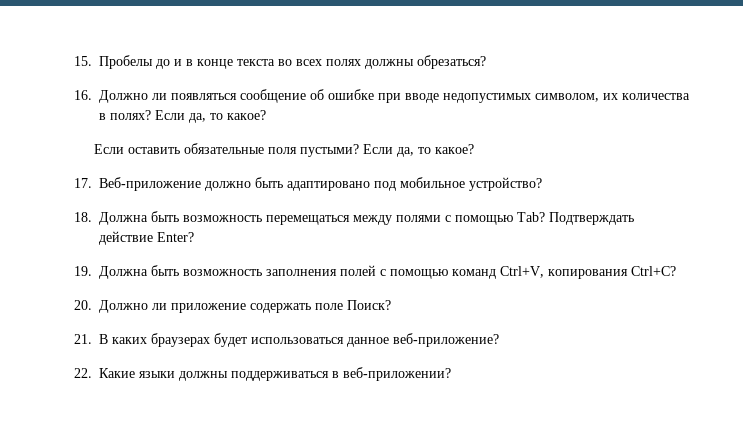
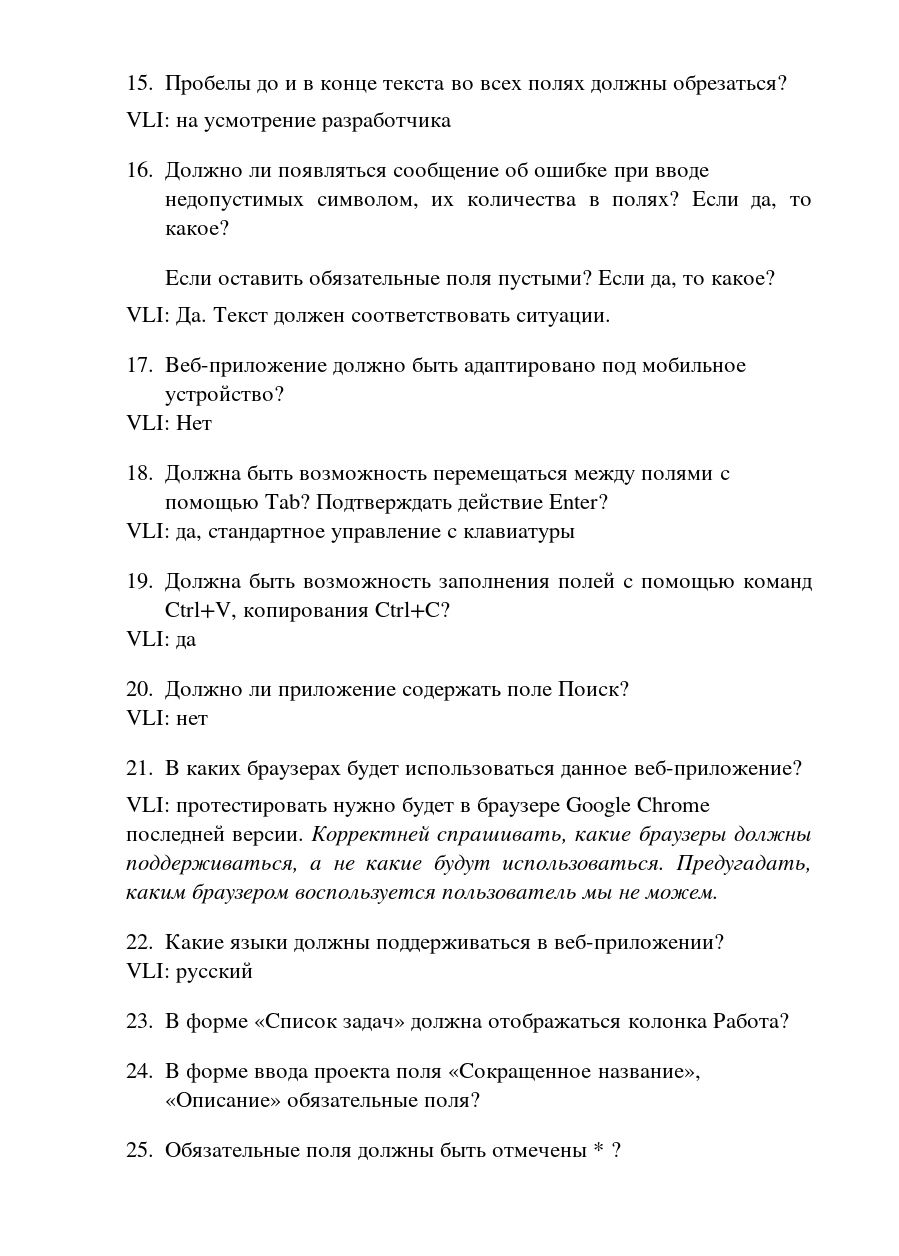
+ VLI: на усмотрение разработчика
+ VLI: Да. Текст должен соответствовать ситуации.
+ VLI: Нет
+ VLI: да, стандартное управление с клавиатуры
+ VLI: да
+ VLI: нет
+ VLI: протестировать нужно будет в браузере Google Chrome последней версии. Корректней спрашивать, какие браузеры должны поддерживаться, а не какие будут использоваться. Предугадать, каким браузером воспользуется пользователь мы не можем.
+ VLI: русский
+ 23. В форме «Список задач» должна отображаться колонка Работа?
+ 24. В форме ввода проекта поля «Сокращенное название», «Описание» обязательные поля?
+ 25. Обязательные поля должны быть отмечены * ?

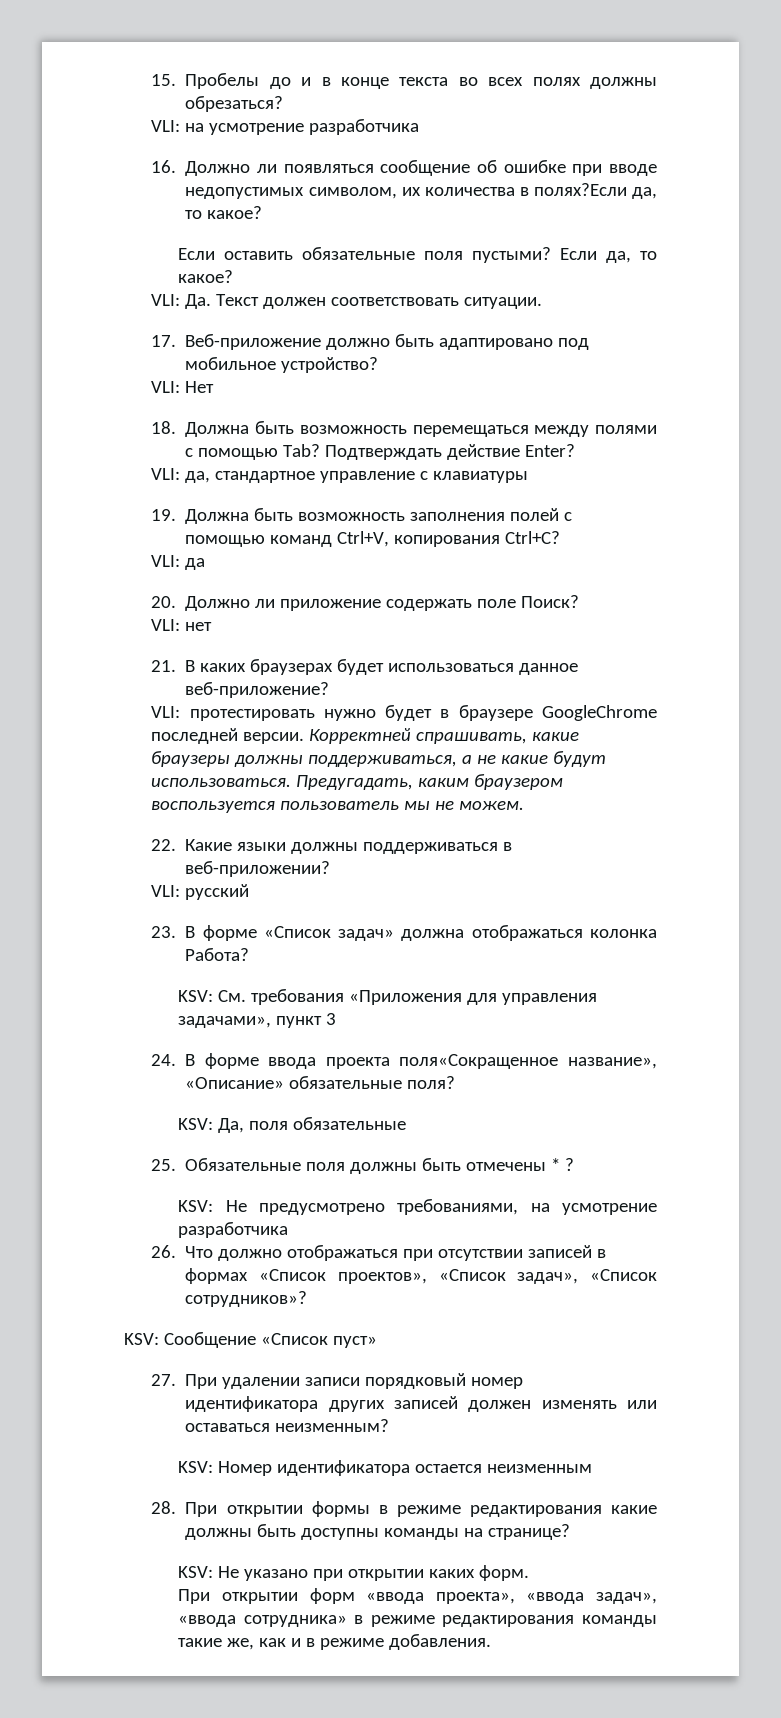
- 16. Должно ли появляться сообщение об ошибке при вводе недопустимых символом, их количества в полях? Если да, то какое?
+ 16. Должно ли появляться сообщение об ошибке при вводе недопустимых символом, их количества в полях?Если да, то какое?
- VLI: протестировать нужно будет в браузере Google Chrome последней версии.
+ VLI: протестировать нужно будет в браузере GoogleChrome последней версии.
+ KSV: См. требования «Приложения для управления задачами», пункт 3
- 24. В форме ввода проекта поля «Сокращенное название», «Описание» обязательные поля?
+ 24. В форме ввода проекта поля«Сокращенное название», «Описание» обязательные поля?
+ KSV: Да, поля обязательные
+ KSV: Не предусмотрено требованиями, на усмотрение разработчика
+ 26. Что должно отображаться при отсутствии записей в формах «Список проектов», «Список задач», «Список сотрудников»?
+ KSV: Сообщение «Список пуст»
+ 27. При удалении записи порядковый номер идентификатора других записей должен изменять или оставаться неизменным?
+ KSV: Номер идентификатора остается неизменным
+ 28. При открытии формы в режиме редактирования какие должны быть доступны команды на странице?
+ KSV: Не указано при открытии каких форм.
+ При открытии форм «ввода проекта», «ввода задач», «ввода сотрудника» в режиме редактирования команды такие же, как и в режиме добавления.

